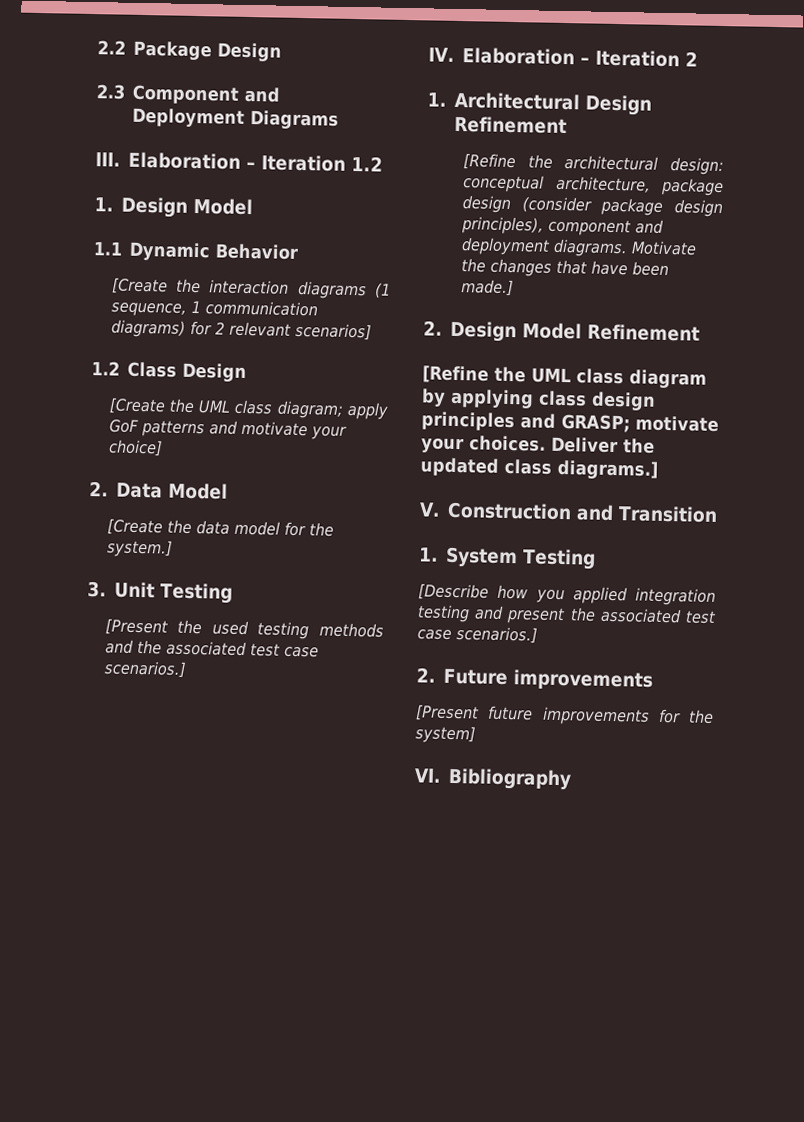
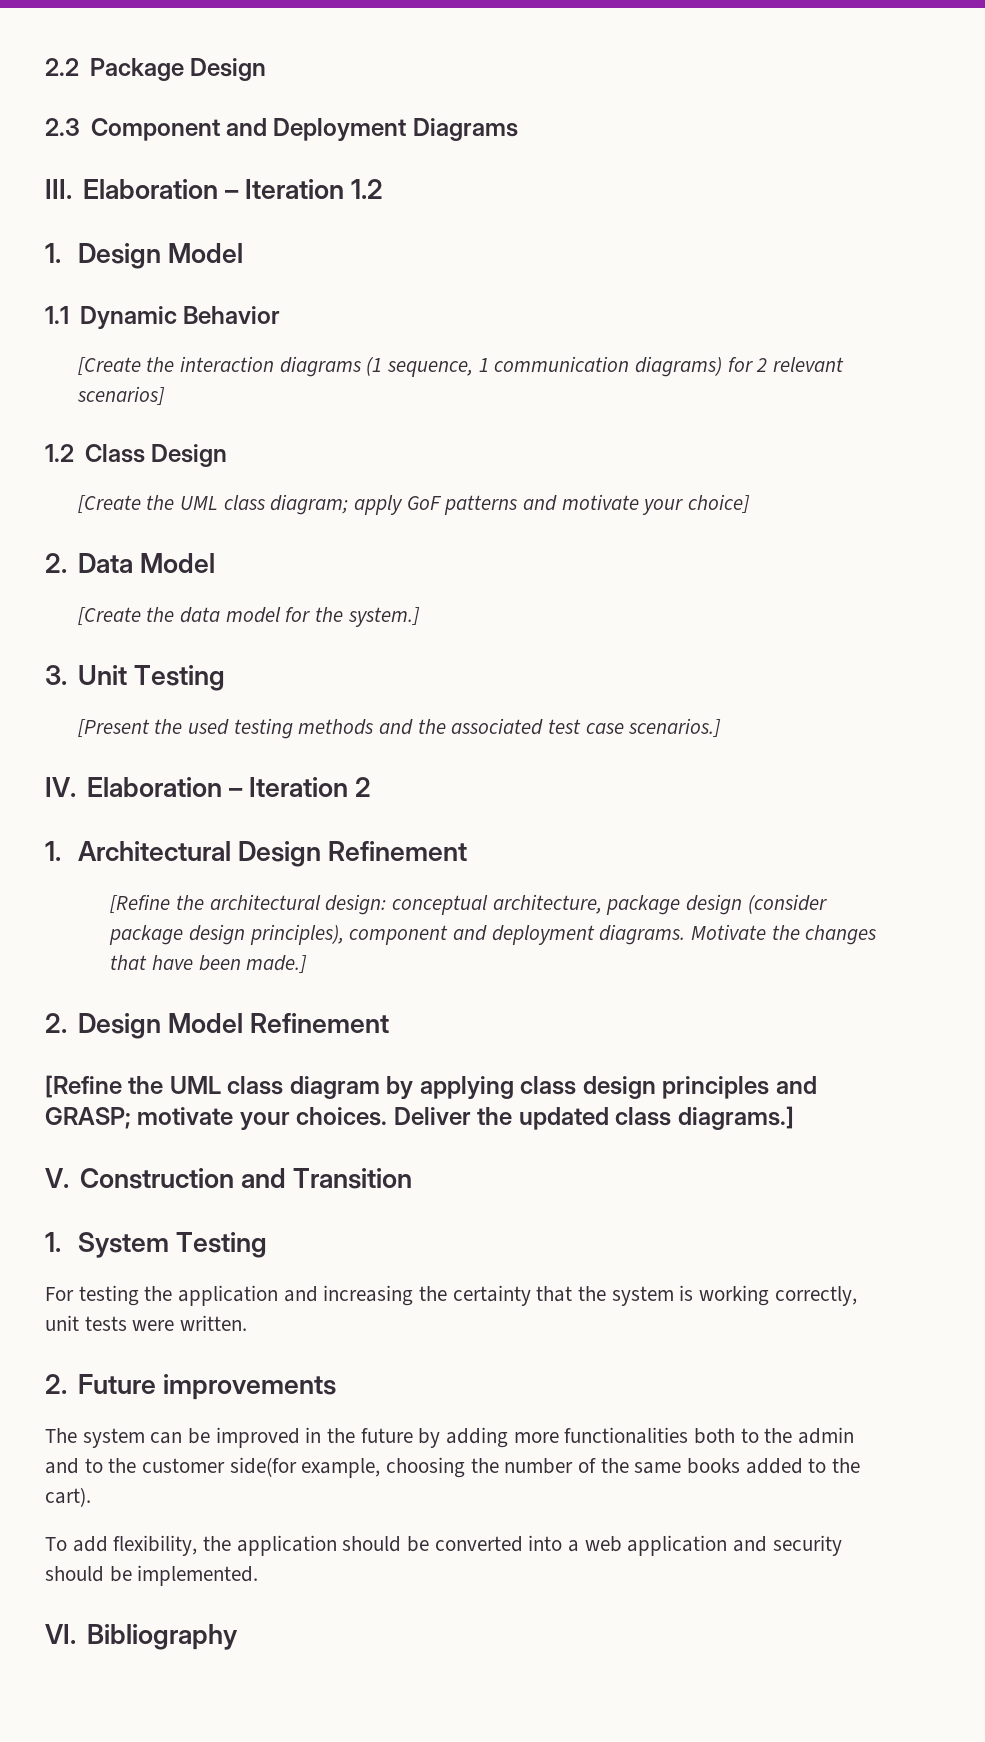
- [Describe how you applied integration testing and present the associated test case scenarios.]
+ For testing the application and increasing the certainty that the system is working correctly, unit tests were written.
  2. Future improvements
- [Present future improvements for the system]
+ The system can be improved in the future by adding more functionalities both to the admin and to the customer side(for example, choosing the number of the same books added to the cart).
+ To add flexibility, the application should be converted into a web application and security should be implemented.

